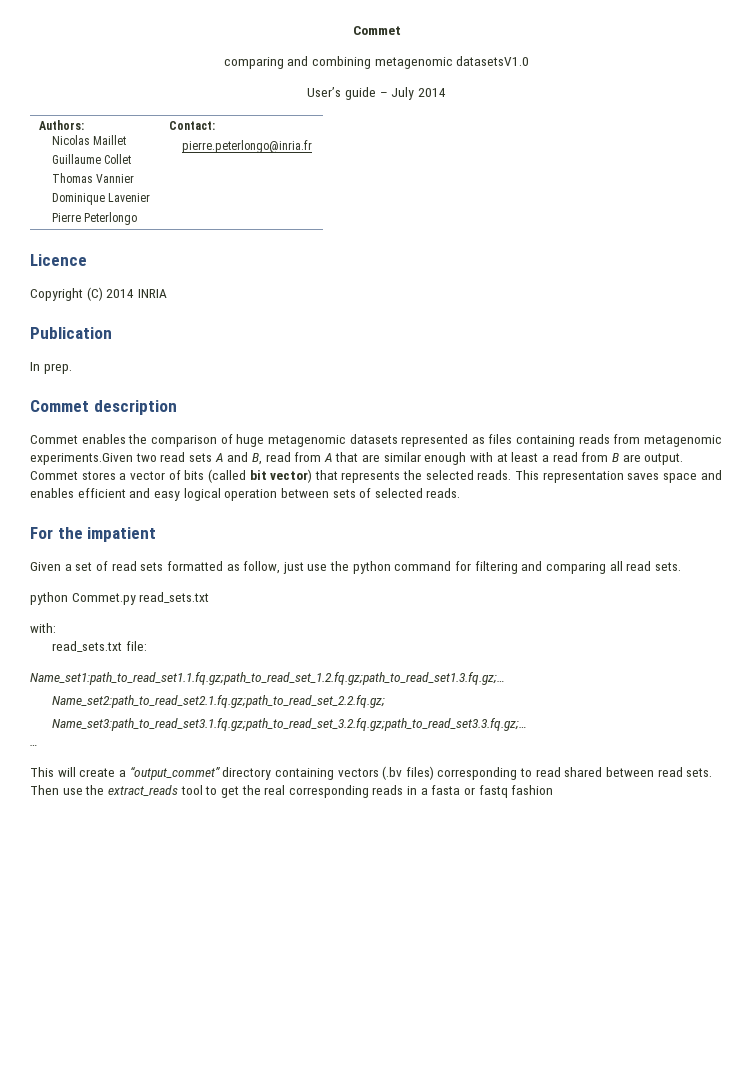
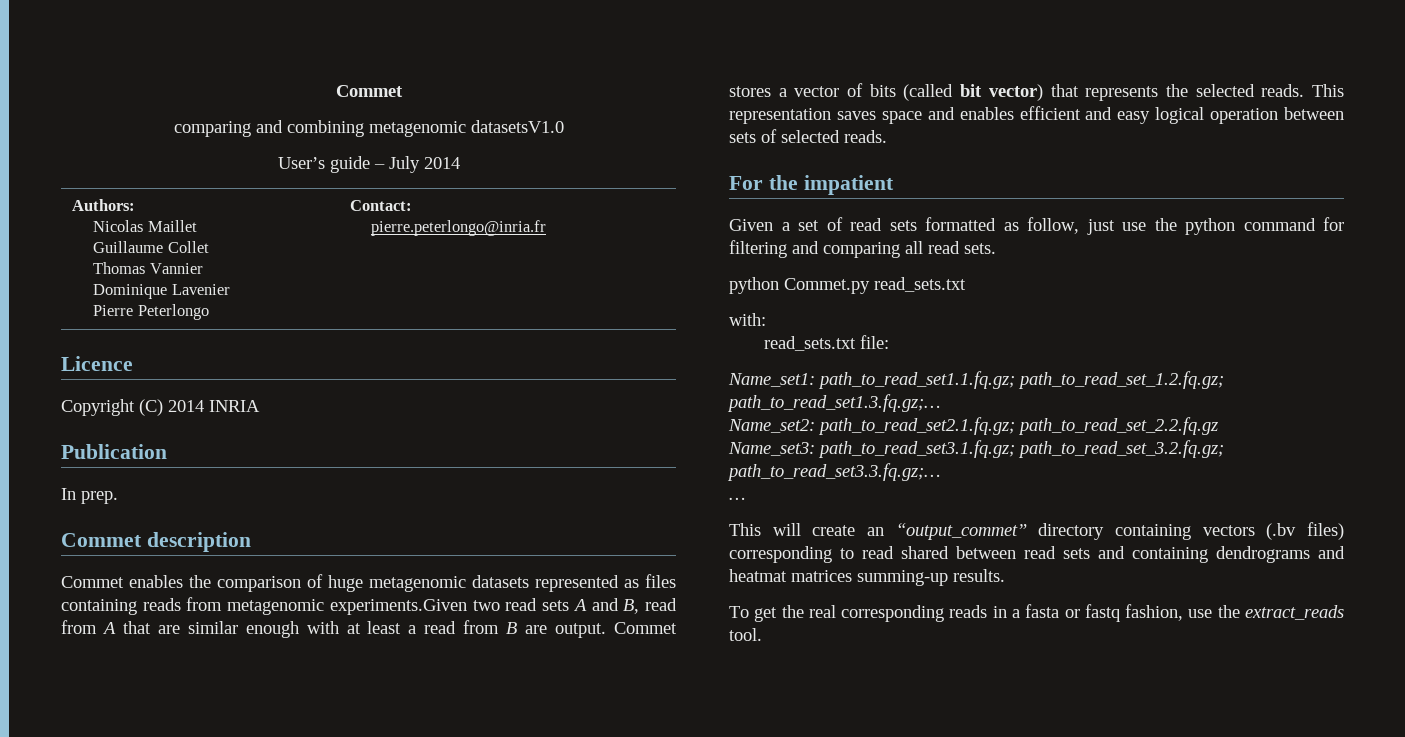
- Name_set1:path_to_read_set1.1.fq.gz;path_to_read_set_1.2.fq.gz;path_to_read_set1.3.fq.gz;…
- Name_set2:path_to_read_set2.1.fq.gz;path_to_read_set_2.2.fq.gz;
- Name_set3:path_to_read_set3.1.fq.gz;path_to_read_set_3.2.fq.gz;path_to_read_set3.3.fq.gz;…
+ Name_set1: path_to_read_set1.1.fq.gz; path_to_read_set_1.2.fq.gz; path_to_read_set1.3.fq.gz;…
+ Name_set2: path_to_read_set2.1.fq.gz; path_to_read_set_2.2.fq.gz
+ Name_set3: path_to_read_set3.1.fq.gz; path_to_read_set_3.2.fq.gz; path_to_read_set3.3.fq.gz;…
- This will create a “output_commet” directory containing vectors (.bv files) corresponding to read shared between read sets. Then use the extract_reads tool to get the real corresponding reads in a fasta or fastq fashion
+ This will create an “output_commet” directory containing vectors (.bv files) corresponding to read shared between read sets and containing dendrograms and heatmat matrices summing-up results.
+ To get the real corresponding reads in a fasta or fastq fashion, use the extract_reads tool.

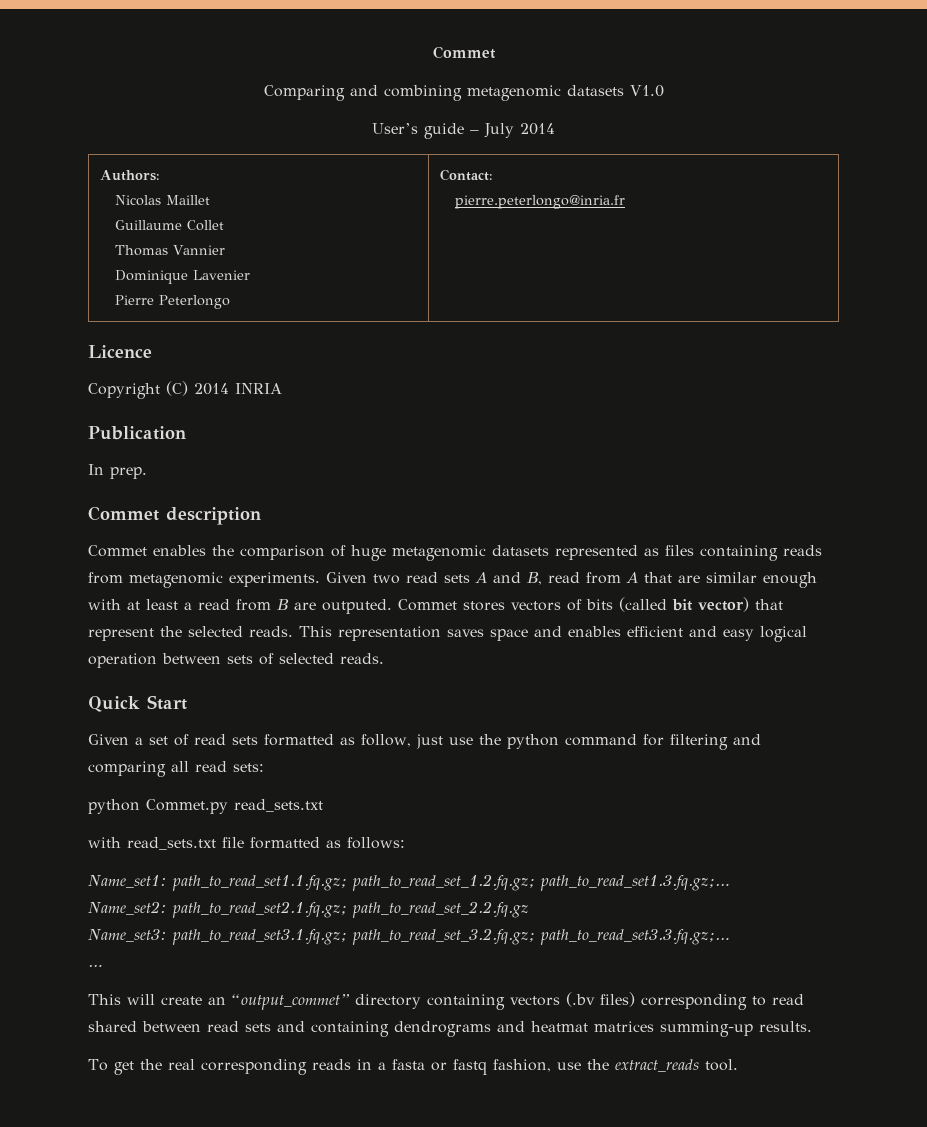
- comparing and combining metagenomic datasetsV1.0
+ Comparing and combining metagenomic datasets V1.0
- Commet enables the comparison of huge metagenomic datasets represented as files containing reads from metagenomic experiments.Given two read sets A and B, read from A that are similar enough with at least a read from B are output.
+ Commet enables the comparison of huge metagenomic datasets represented as files containing reads from metagenomic experiments. Given two read sets A and B, read from A that are similar enough with at least a read from B are outputed.
- Commet stores a vector of bits (called bit vector) that represents the selected reads.
+ Commet stores vectors of bits (called bit vector) that represent the selected reads.
- For the impatient
+ Quick Start
- Given a set of read sets formatted as follow, just use the python command for filtering and comparing all read sets.
+ Given a set of read sets formatted as follow, just use the python command for filtering and comparing all read sets:
- with:
- read_sets.txt file:
+ with read_sets.txt file formatted as follows:

